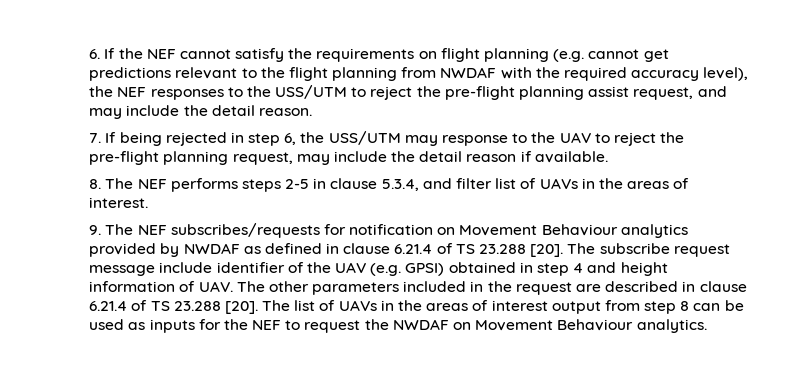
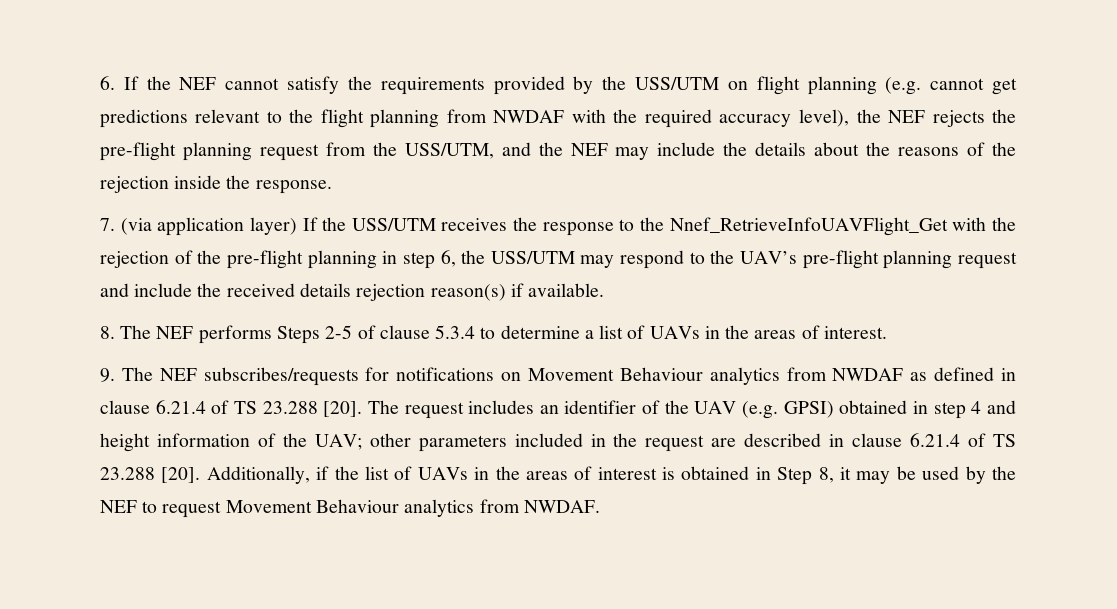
- 6. If the NEF cannot satisfy the requirements on flight planning (e.g. cannot get predictions relevant to the flight planning from NWDAF with the required accuracy level), the NEF responses to the USS/UTM to reject the pre-flight planning assist request, and may include the detail reason.
- 7. If being rejected in step 6, the USS/UTM may response to the UAV to reject the pre-flight planning request, may include the detail reason if available.
+ 6. If the NEF cannot satisfy the requirements provided by the USS/UTM on flight planning (e.g. cannot get predictions relevant to the flight planning from NWDAF with the required accuracy level), the NEF rejects the pre-flight planning request from the USS/UTM, and the NEF may include the details about the reasons of the rejection inside the response.
+ 7. (via application layer) If the USS/UTM receives the response to the Nnef_RetrieveInfoUAVFlight_Get with the rejection of the pre-flight planning in step 6, the USS/UTM may respond to the UAV’s pre-flight planning request and include the received details rejection reason(s) if available.
- 8. The NEF performs steps 2-5 in clause 5.3.4, and filter list of UAVs in the areas of interest.
+ 8. The NEF performs Steps 2-5 of clause 5.3.4 to determine a list of UAVs in the areas of interest.
- 9. The NEF subscribes/requests for notification on Movement Behaviour analytics provided by NWDAF as defined in clause 6.21.4 of TS 23.288 [20].
+ 9. The NEF subscribes/requests for notifications on Movement Behaviour analytics from NWDAF as defined in clause 6.21.4 of TS 23.288 [20].
- The subscribe request message include identifier of the UAV (e.g. GPSI) obtained in step 4 and height information of UAV. The other parameters included in the request are described in clause 6.21.4 of TS 23.288 [20].
+ The request includes an identifier of the UAV (e.g. GPSI) obtained in step 4 and height information of the UAV; other parameters included in the request are described in clause 6.21.4 of TS 23.288 [20].
- The list of UAVs in the areas of interest output from step 8 can be used as inputs for the NEF to request the NWDAF on Movement Behaviour analytics.
+ Additionally, if the list of UAVs in the areas of interest is obtained in Step 8, it may be used by the NEF to request Movement Behaviour analytics from NWDAF.

